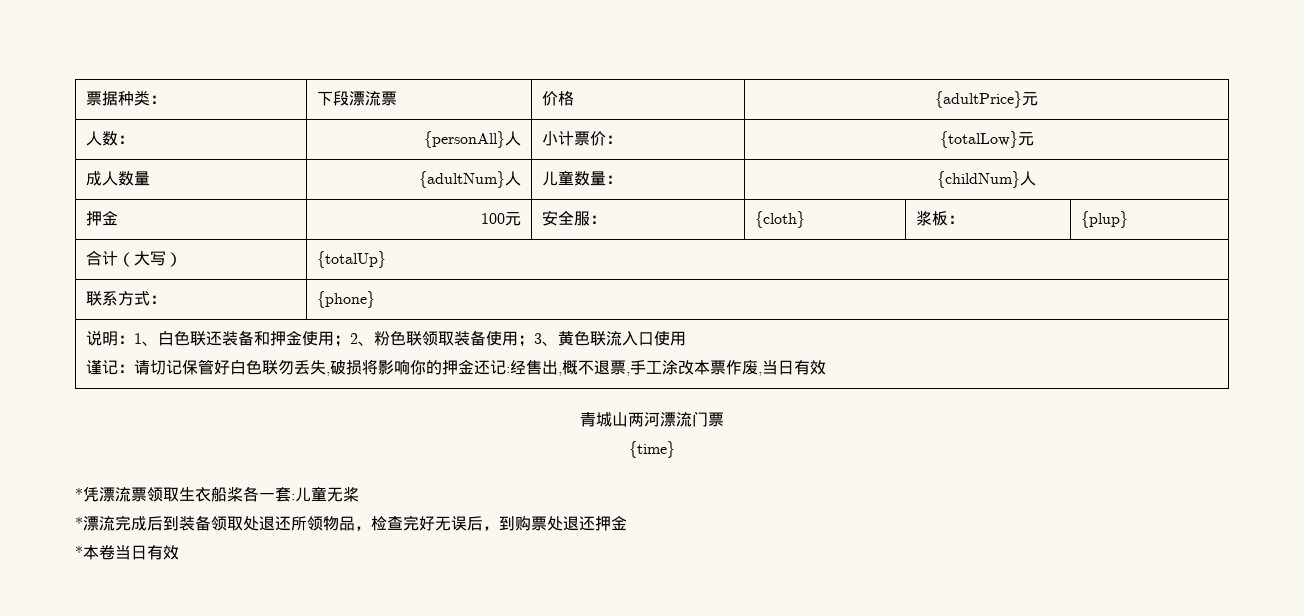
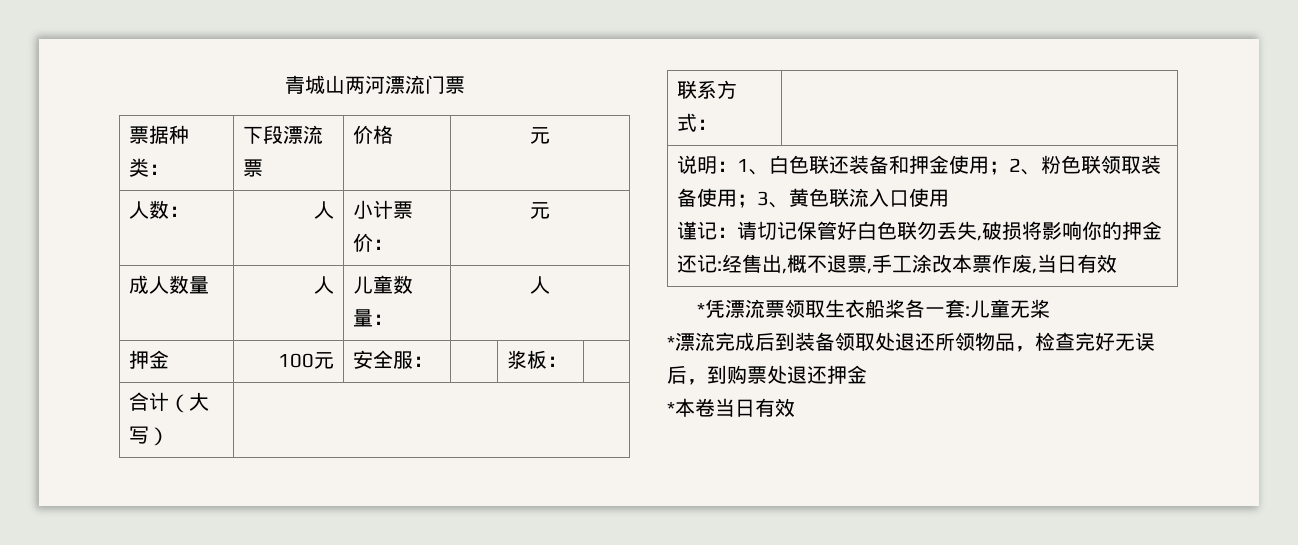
+ 青城山两河漂流门票
- 票据种类： | 下段漂流票 | 价格 | {adultPrice}元
+ 票据种类： | 下段漂流票 | 价格 | 元
- 人数： | {personAll}人 | 小计票价： | {totalLow}元
+ 人数： | 人 | 小计票价： | 元
- 成人数量 | {adultNum}人 | 儿童数量： | {childNum}人
+ 成人数量 | 人 | 儿童数量： | 人
- 押金 | 100元 | 安全服： | {cloth} | 浆板： | {plup}
+ 押金 | 100元 | 安全服： | | 浆板： |
- 合计（大写） | {totalUp}
+ 合计（大写） |
- 联系方式： | {phone}
+ 联系方式： |
- 青城山两河漂流门票
- {time}

